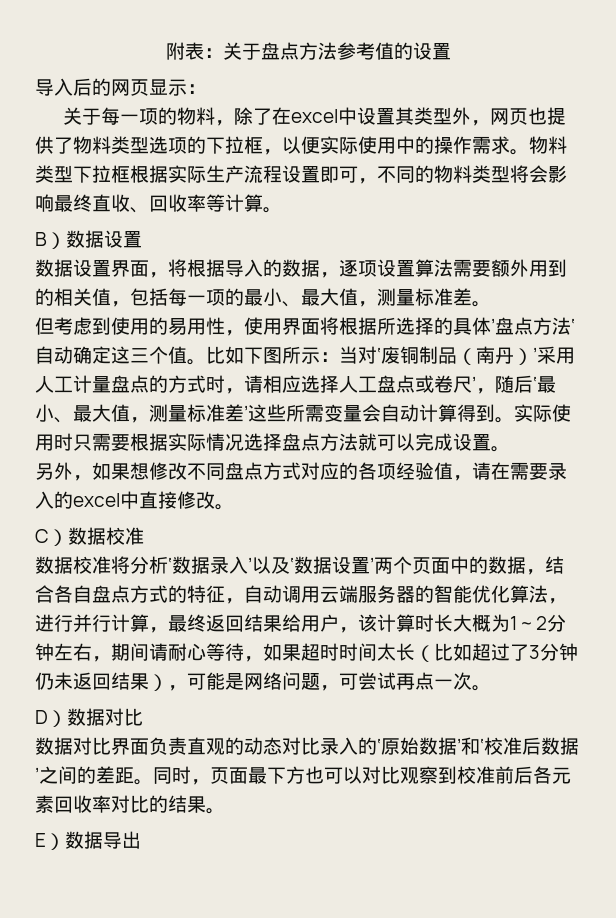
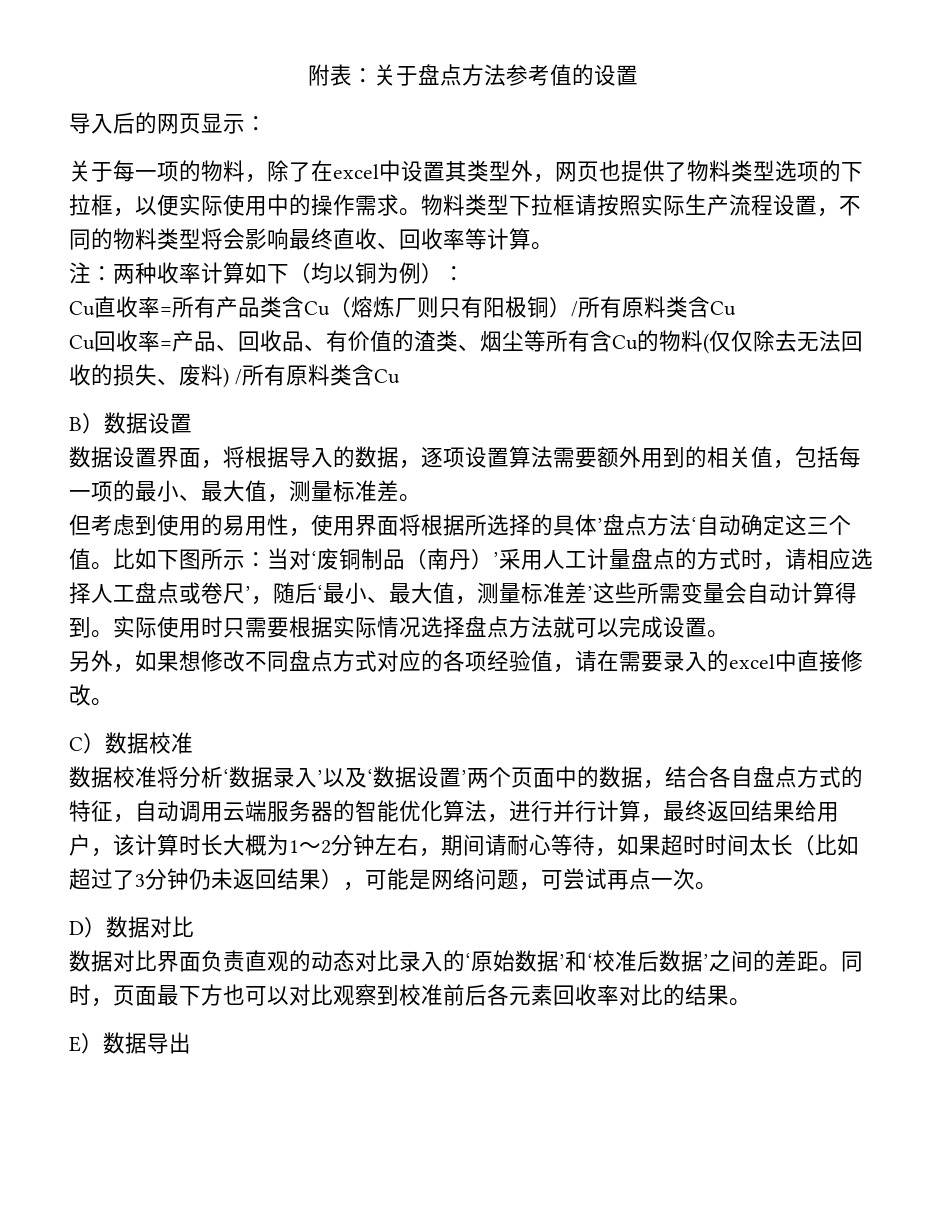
- 物料类型下拉框根据实际生产流程设置即可，不同的物料类型将会影响最终直收、回收率等计算。
+ 物料类型下拉框请按照实际生产流程设置，不同的物料类型将会影响最终直收、回收率等计算。
+ 注：两种收率计算如下（均以铜为例）：
+ Cu直收率=所有产品类含Cu（熔炼厂则只有阳极铜）/所有原料类含Cu
+ Cu回收率=产品、回收品、有价值的渣类、烟尘等所有含Cu的物料(仅仅除去无法回收的损失、废料) /所有原料类含Cu

